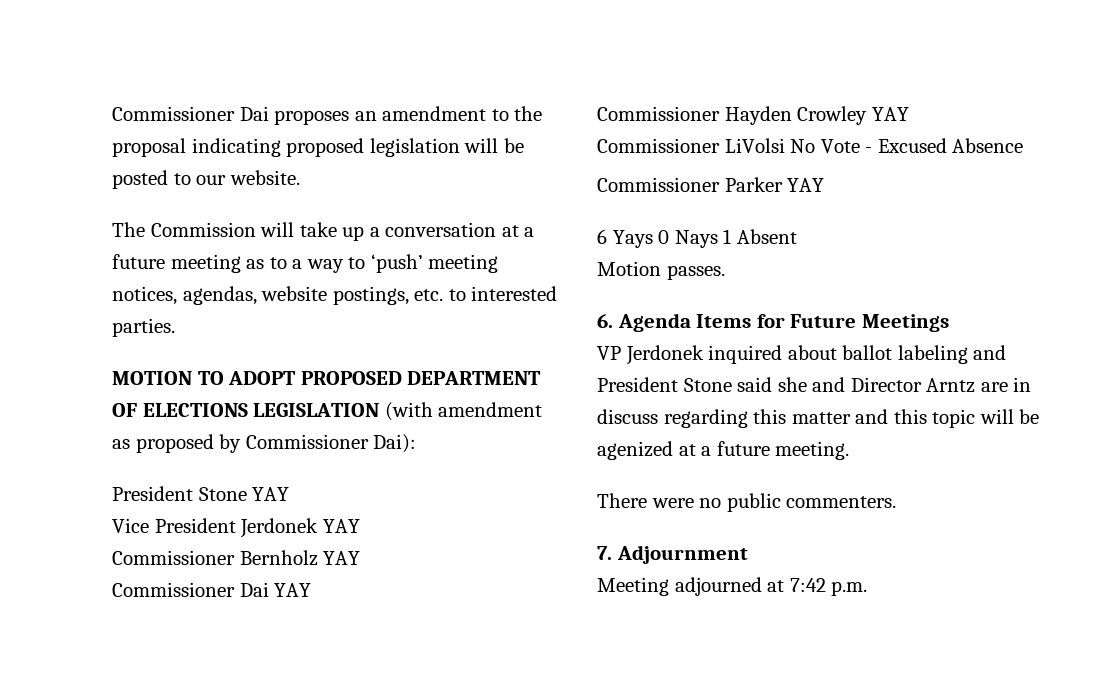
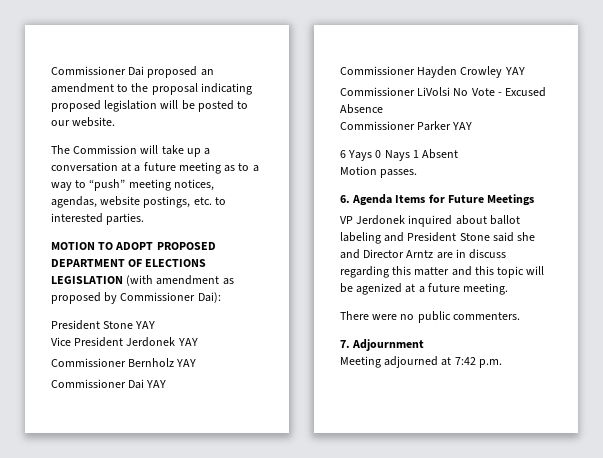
- Commissioner Dai proposes an amendment to the proposal indicating proposed legislation will be posted to our website.
+ Commissioner Dai proposed an amendment to the proposal indicating proposed legislation will be posted to our website.
- The Commission will take up a conversation at a future meeting as to a way to ‘push’ meeting notices, agendas, website postings, etc. to interested parties.
+ The Commission will take up a conversation at a future meeting as to a way to “push” meeting notices, agendas, website postings, etc. to interested parties.

